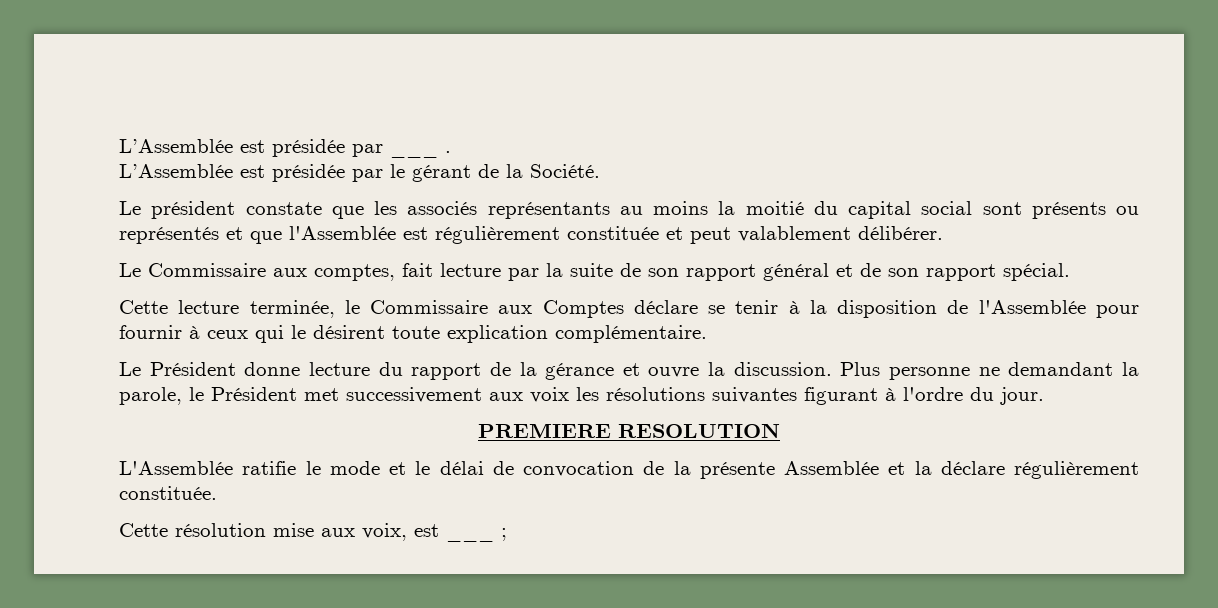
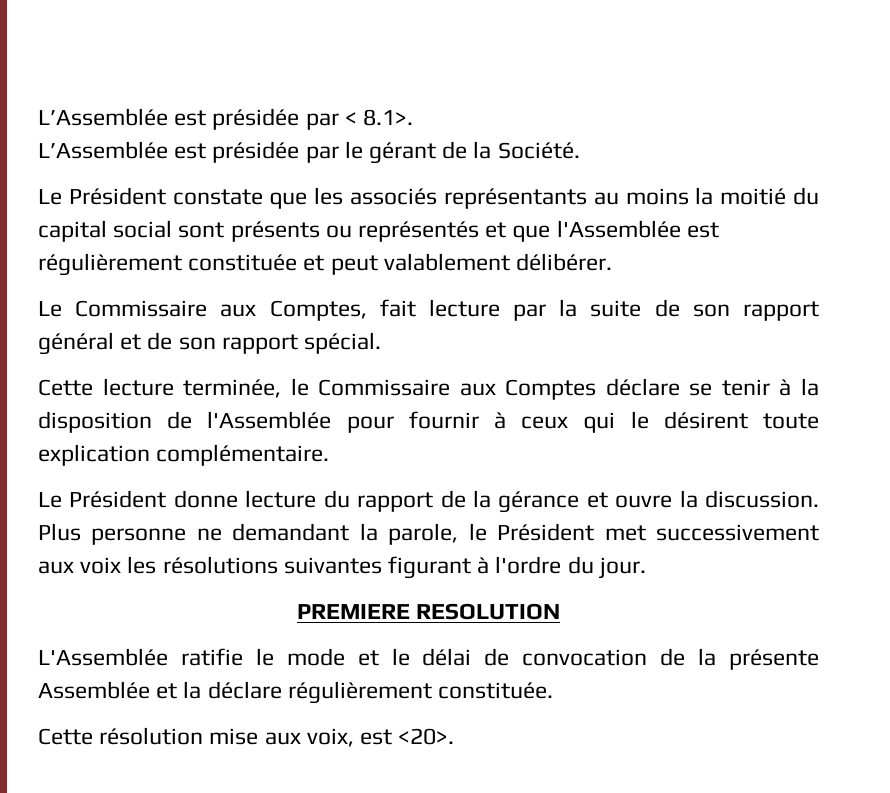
- L’Assemblée est présidée par ___ .
+ L’Assemblée est présidée par < 8.1>.
- Le président constate que les associés représentants au moins la moitié du capital social sont présents ou représentés et que l'Assemblée est régulièrement constituée et peut valablement délibérer.
+ Le Président constate que les associés représentants au moins la moitié du capital social sont présents ou représentés et que l'Assemblée est régulièrement constituée et peut valablement délibérer.
- Le Commissaire aux comptes, fait lecture par la suite de son rapport général et de son rapport spécial.
+ Le Commissaire aux Comptes, fait lecture par la suite de son rapport général et de son rapport spécial.
- Cette résolution mise aux voix, est ___ ;
+ Cette résolution mise aux voix, est <20>.

